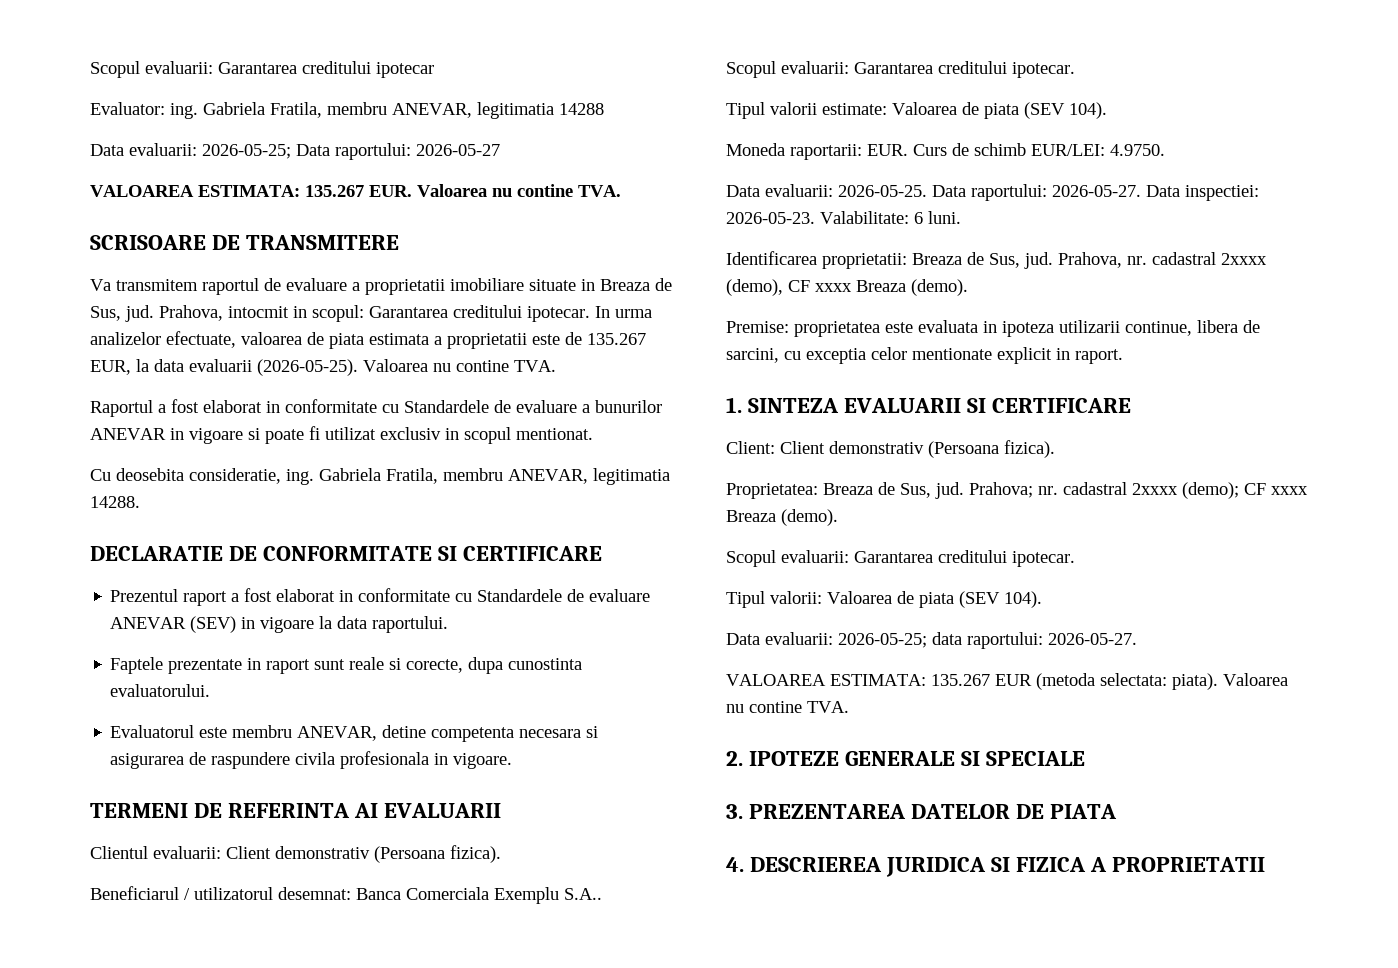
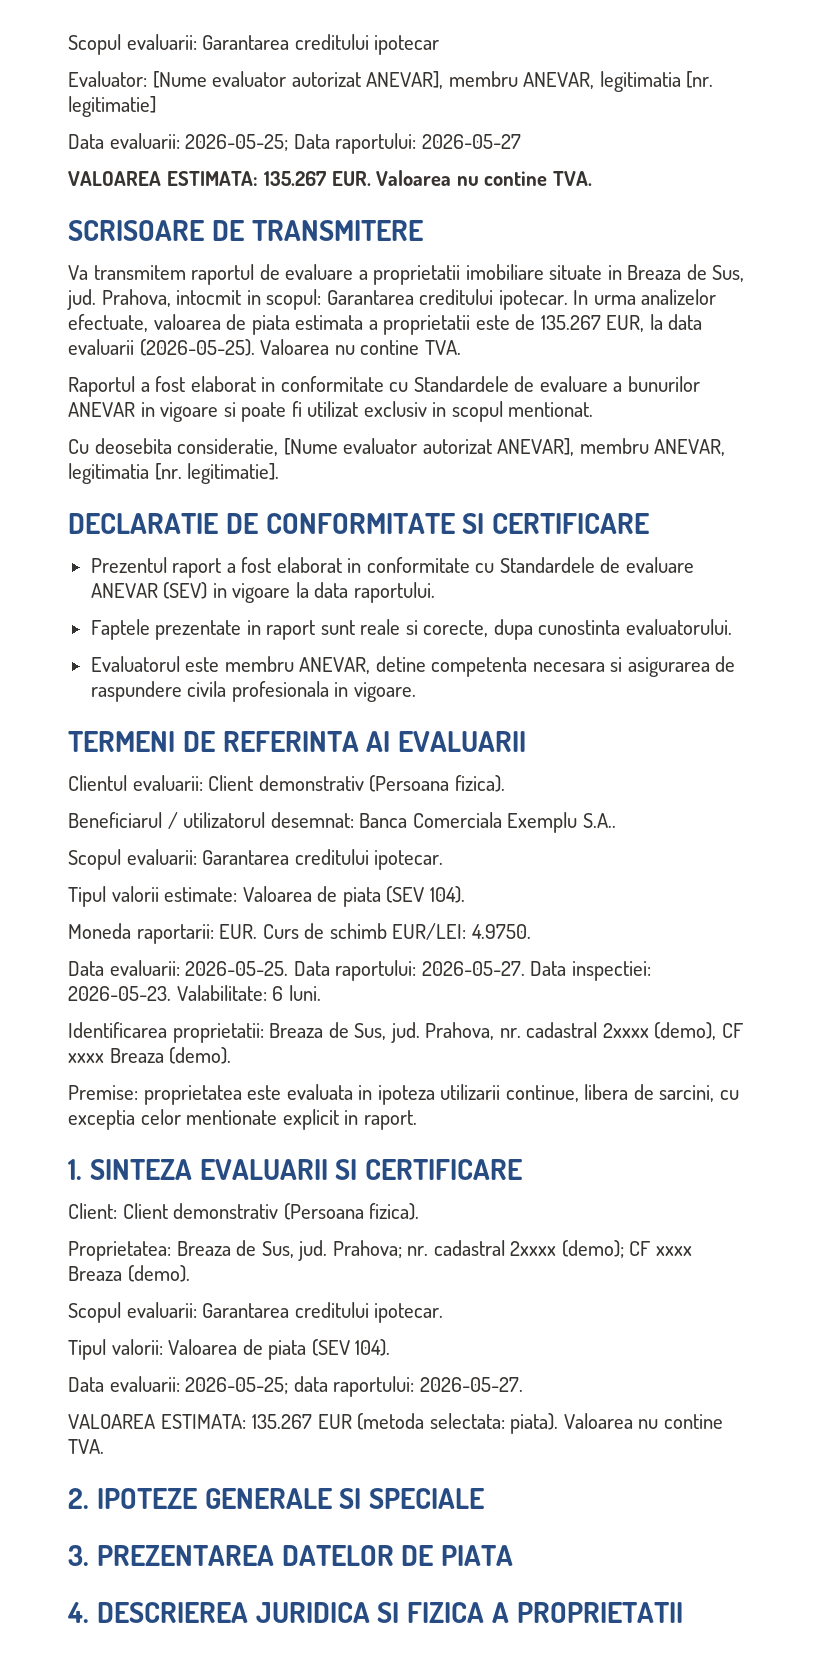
- Evaluator: ing. Gabriela Fratila, membru ANEVAR, legitimatia 14288
+ Evaluator: [Nume evaluator autorizat ANEVAR], membru ANEVAR, legitimatia [nr. legitimatie]
- Cu deosebita consideratie, ing. Gabriela Fratila, membru ANEVAR, legitimatia 14288.
+ Cu deosebita consideratie, [Nume evaluator autorizat ANEVAR], membru ANEVAR, legitimatia [nr. legitimatie].

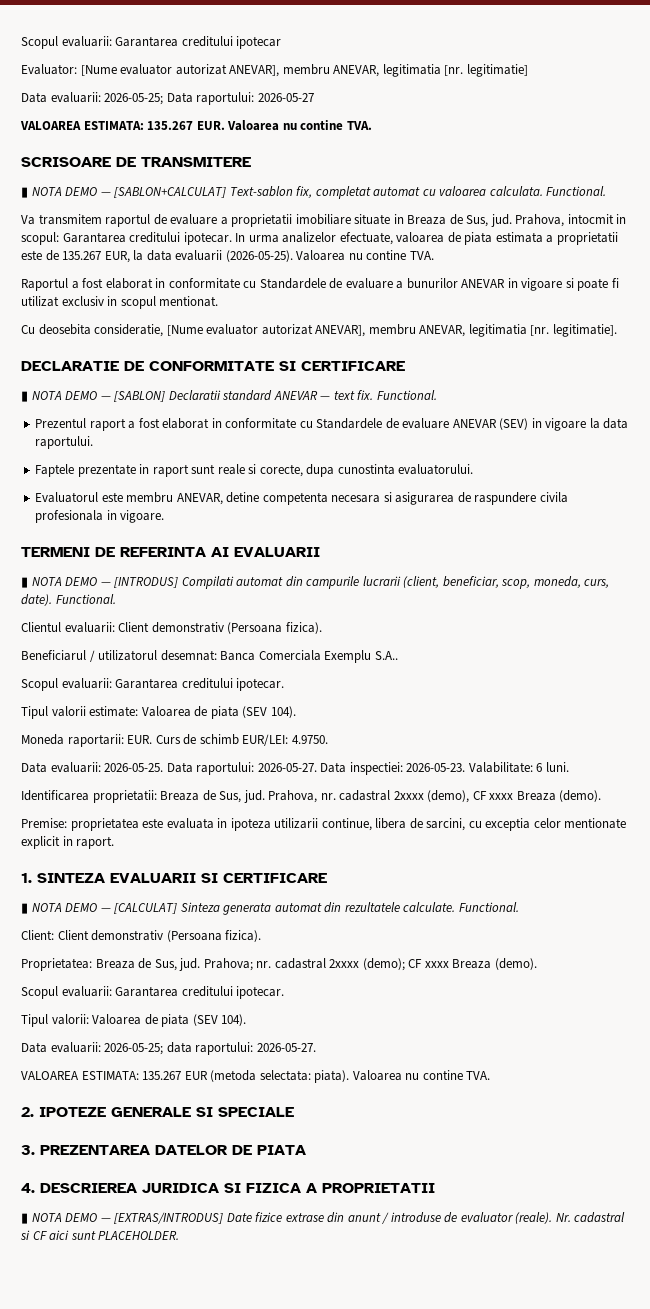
+ ▮ NOTA DEMO — [SABLON+CALCULAT] Text-sablon fix, completat automat cu valoarea calculata. Functional.
+ ▮ NOTA DEMO — [SABLON] Declaratii standard ANEVAR — text fix. Functional.
+ ▮ NOTA DEMO — [INTRODUS] Compilati automat din campurile lucrarii (client, beneficiar, scop, moneda, curs, date). Functional.
+ ▮ NOTA DEMO — [CALCULAT] Sinteza generata automat din rezultatele calculate. Functional.
+ ▮ NOTA DEMO — [EXTRAS/INTRODUS] Date fizice extrase din anunt / introduse de evaluator (reale). Nr. cadastral si CF aici sunt PLACEHOLDER.

